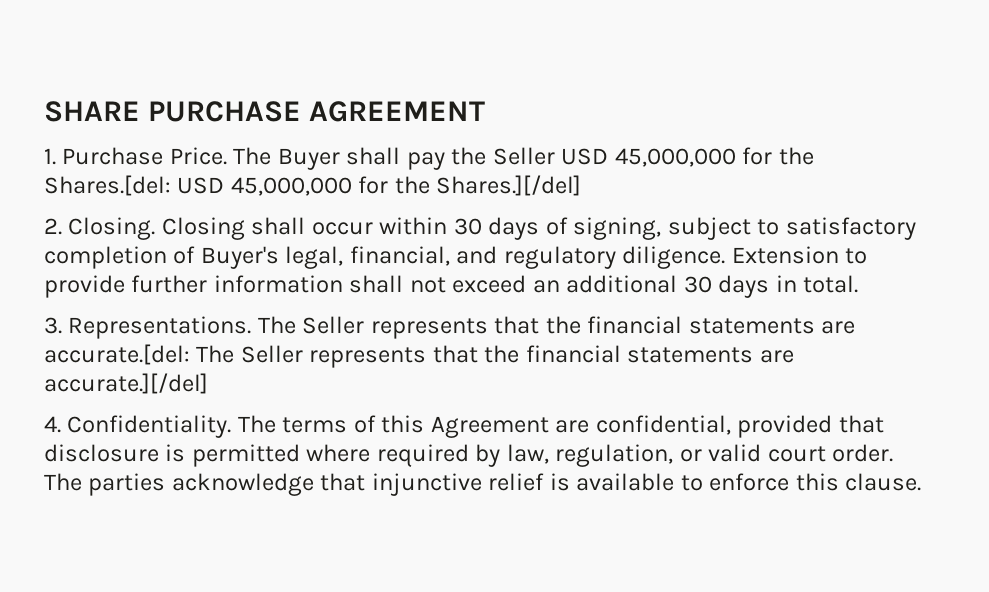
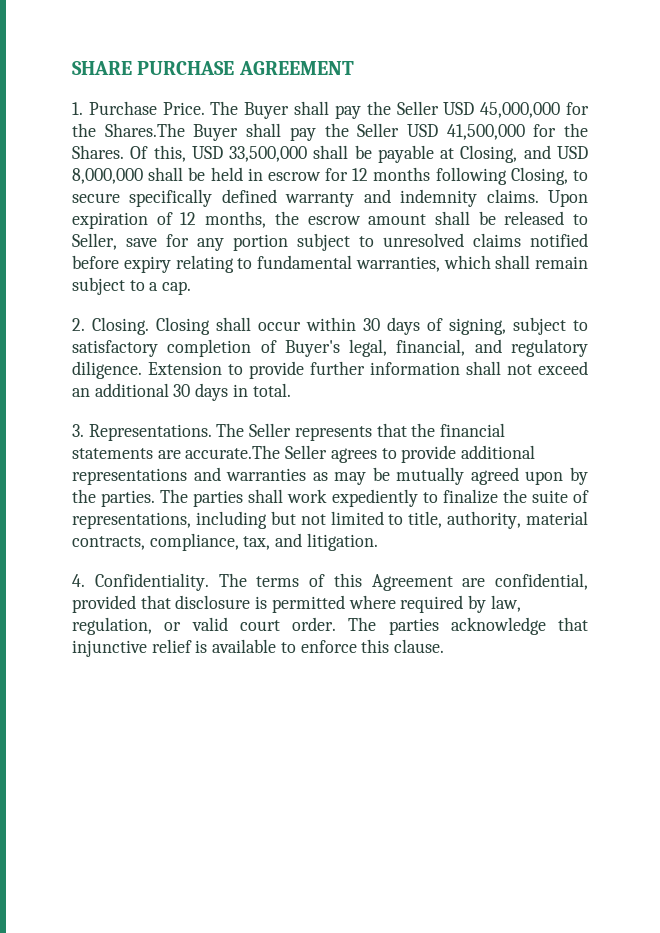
- The Buyer shall pay the Seller USD 45,000,000 for the Shares.[del: USD 45,000,000 for the Shares.][/del]
+ The Buyer shall pay the Seller USD 45,000,000 for the Shares.The Buyer shall pay the Seller USD 41,500,000 for the Shares. Of this, USD 33,500,000 shall be payable at Closing, and USD 8,000,000 shall be held in escrow for 12 months following Closing, to secure specifically defined warranty and indemnity claims. Upon expiration of 12 months, the escrow amount shall be released to Seller, save for any portion subject to unresolved claims notified before expiry relating to fundamental warranties, which shall remain subject to a cap.
- The Seller represents that the financial statements are accurate.[del: The Seller represents that the financial statements are accurate.][/del]
+ The Seller represents that the financial statements are accurate.The Seller agrees to provide additional representations and warranties as may be mutually agreed upon by the parties. The parties shall work expediently to finalize the suite of representations, including but not limited to title, authority, material contracts, compliance, tax, and litigation.

